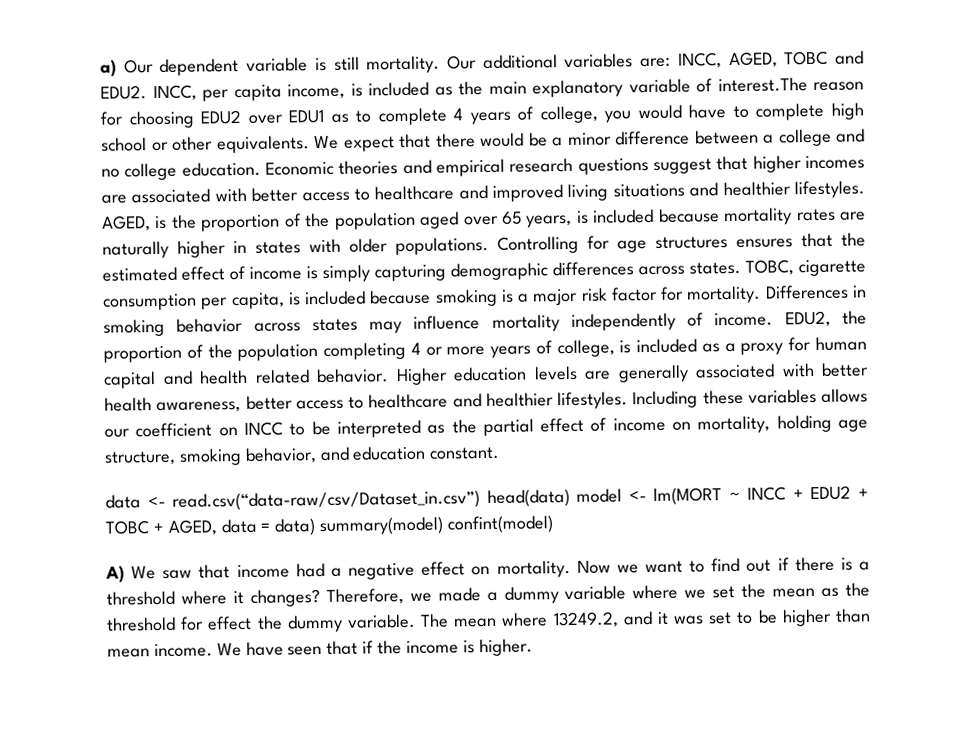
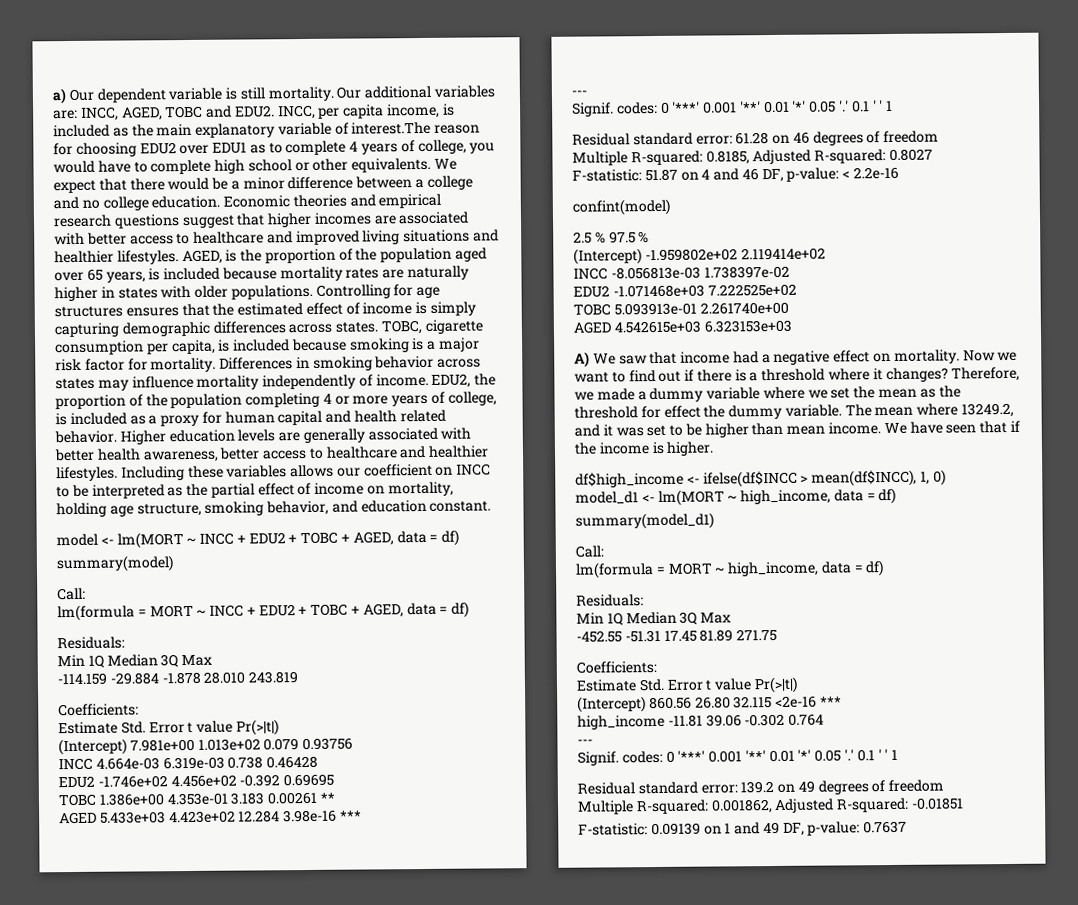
- data <- read.csv(“data-raw/csv/Dataset_in.csv”) head(data) model <- lm(MORT ~ INCC + EDU2 + TOBC + AGED, data = data) summary(model) confint(model)
+ model <- lm(MORT ~ INCC + EDU2 + TOBC + AGED, data = df)
+ summary(model)
+ Call:
+ lm(formula = MORT ~ INCC + EDU2 + TOBC + AGED, data = df)
+ Residuals:
+ Min 1Q Median 3Q Max
+ -114.159 -29.884 -1.878 28.010 243.819
+ Coefficients:
+ Estimate Std. Error t value Pr(>|t|)
+ (Intercept) 7.981e+00 1.013e+02 0.079 0.93756
+ INCC 4.664e-03 6.319e-03 0.738 0.46428
+ EDU2 -1.746e+02 4.456e+02 -0.392 0.69695
+ TOBC 1.386e+00 4.353e-01 3.183 0.00261 **
+ AGED 5.433e+03 4.423e+02 12.284 3.98e-16 ***
+ ---
+ Signif. codes: 0 '***' 0.001 '**' 0.01 '*' 0.05 '.' 0.1 ' ' 1
+ Residual standard error: 61.28 on 46 degrees of freedom
+ Multiple R-squared: 0.8185, Adjusted R-squared: 0.8027
+ F-statistic: 51.87 on 4 and 46 DF, p-value: < 2.2e-16
+ confint(model)
+ 2.5 % 97.5 %
+ (Intercept) -1.959802e+02 2.119414e+02
+ INCC -8.056813e-03 1.738397e-02
+ EDU2 -1.071468e+03 7.222525e+02
+ TOBC 5.093913e-01 2.261740e+00
+ AGED 4.542615e+03 6.323153e+03
+ df$high_income <- ifelse(df$INCC > mean(df$INCC), 1, 0)
+ model_d1 <- lm(MORT ~ high_income, data = df)
+ summary(model_d1)
+ Call:
+ lm(formula = MORT ~ high_income, data = df)
+ Residuals:
+ Min 1Q Median 3Q Max
+ -452.55 -51.31 17.45 81.89 271.75
+ Coefficients:
+ Estimate Std. Error t value Pr(>|t|)
+ (Intercept) 860.56 26.80 32.115 <2e-16 ***
+ high_income -11.81 39.06 -0.302 0.764
+ ---
+ Signif. codes: 0 '***' 0.001 '**' 0.01 '*' 0.05 '.' 0.1 ' ' 1
+ Residual standard error: 139.2 on 49 degrees of freedom
+ Multiple R-squared: 0.001862, Adjusted R-squared: -0.01851
+ F-statistic: 0.09139 on 1 and 49 DF, p-value: 0.7637

